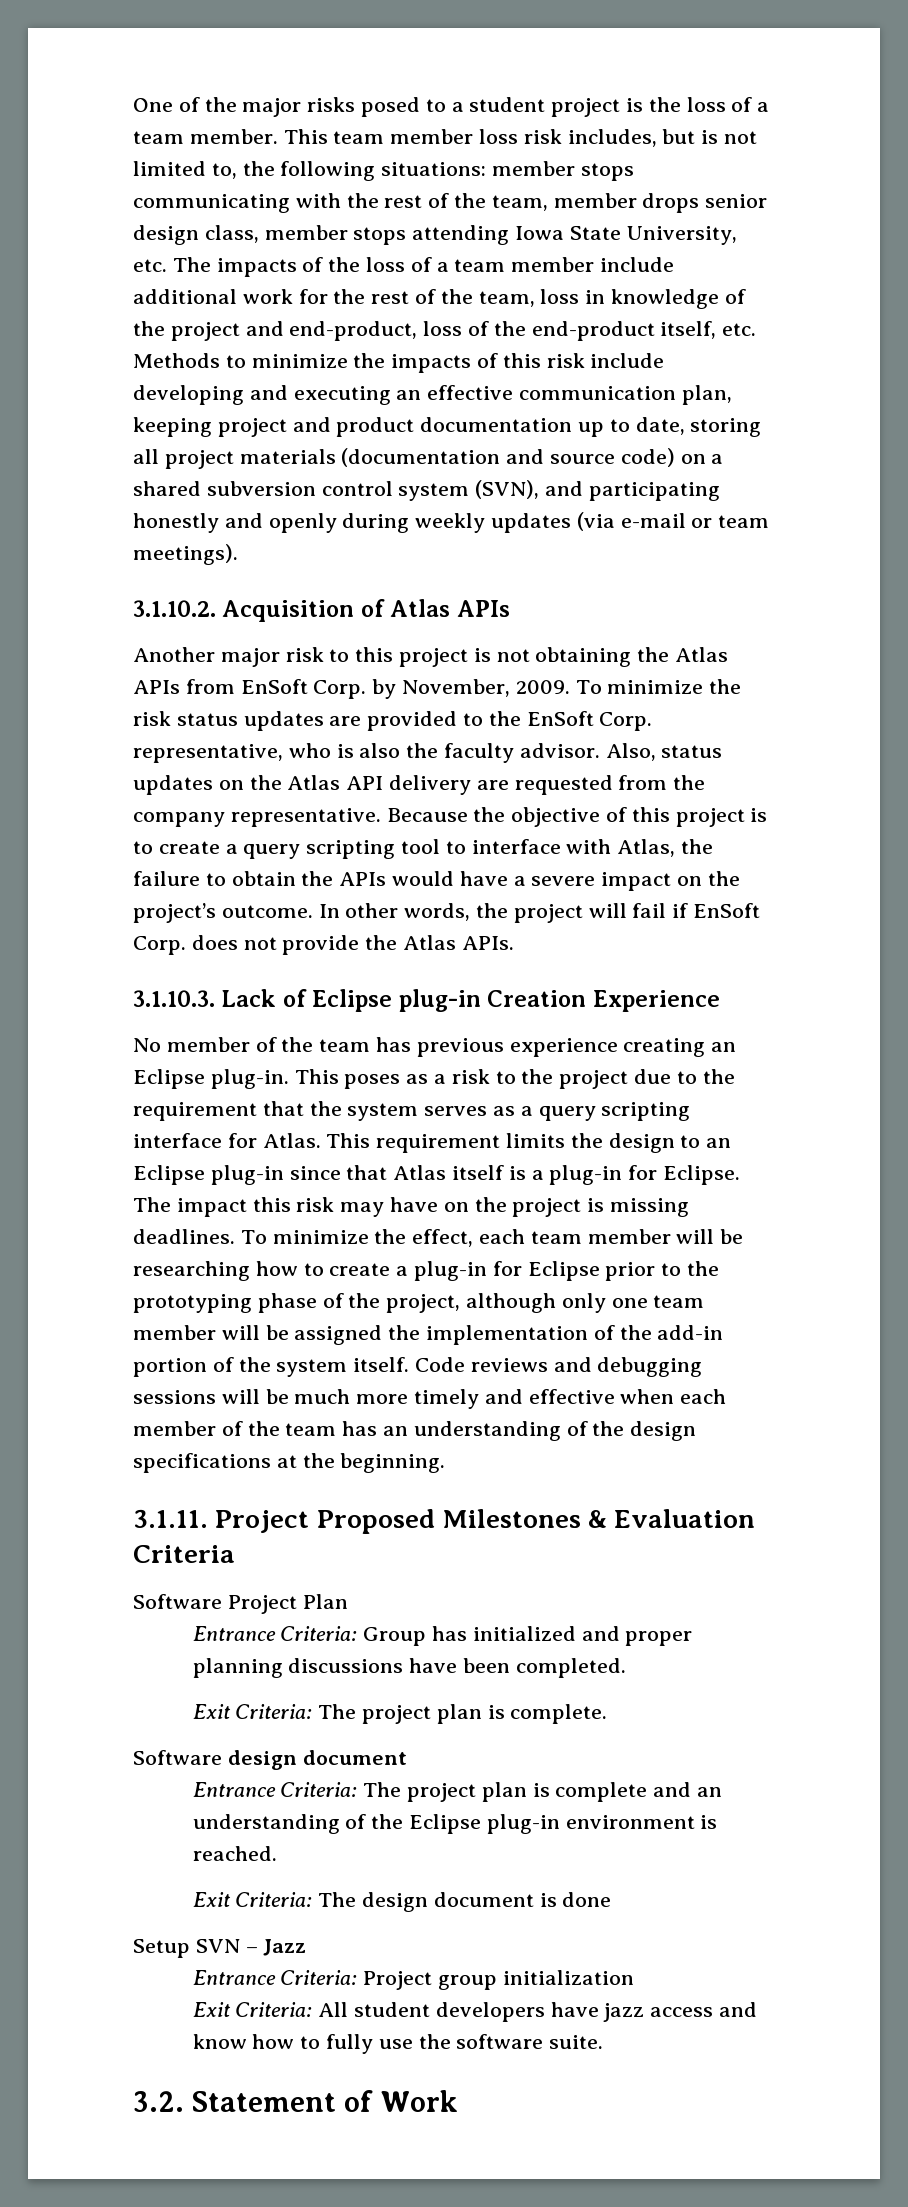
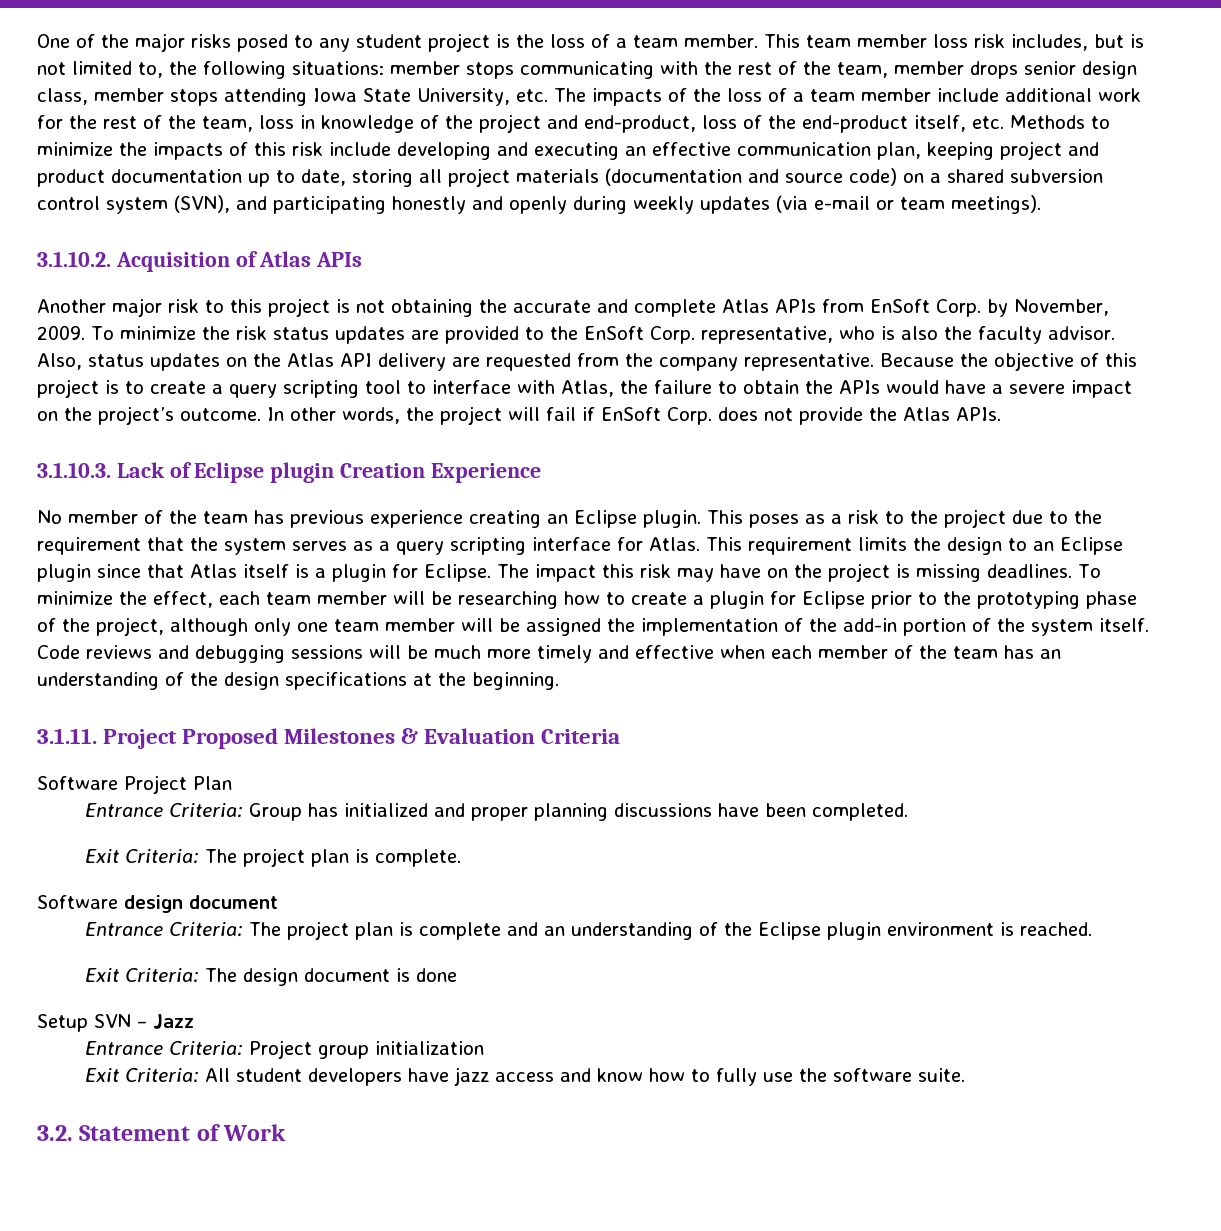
- One of the major risks posed to a student project is the loss of a team member.
+ One of the major risks posed to any student project is the loss of a team member.
- Another major risk to this project is not obtaining the Atlas APIs from EnSoft Corp. by November, 2009.
+ Another major risk to this project is not obtaining the accurate and complete Atlas APIs from EnSoft Corp. by November, 2009.
- 3.1.10.3. Lack of Eclipse plug-in Creation Experience
+ 3.1.10.3. Lack of Eclipse plugin Creation Experience
- No member of the team has previous experience creating an Eclipse plug-in.
+ No member of the team has previous experience creating an Eclipse plugin.
- This requirement limits the design to an Eclipse plug-in since that Atlas itself is a plug-in for Eclipse.
+ This requirement limits the design to an Eclipse plugin since that Atlas itself is a plugin for Eclipse.
- To minimize the effect, each team member will be researching how to create a plug-in for Eclipse prior to the prototyping phase of the project, although only one team member will be assigned the implementation of the add-in portion of the system itself.
+ To minimize the effect, each team member will be researching how to create a plugin for Eclipse prior to the prototyping phase of the project, although only one team member will be assigned the implementation of the add-in portion of the system itself.
- Entrance Criteria: The project plan is complete and an understanding of the Eclipse plug-in environment is reached.
+ Entrance Criteria: The project plan is complete and an understanding of the Eclipse plugin environment is reached.

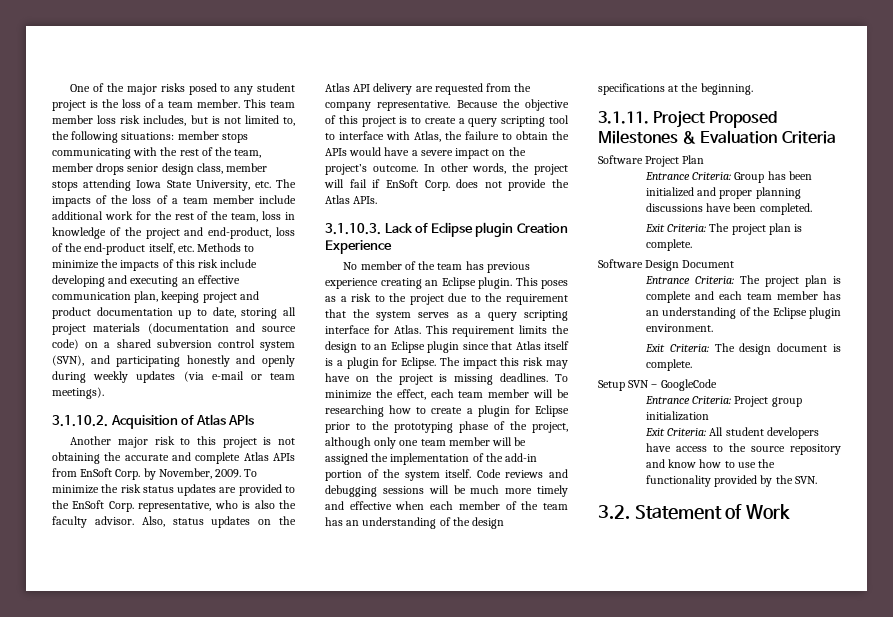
- Entrance Criteria: Group has initialized and proper planning discussions have been completed.
+ Entrance Criteria: Group has been initialized and proper planning discussions have been completed.
- Software design document
+ Software Design Document
- Entrance Criteria: The project plan is complete and an understanding of the Eclipse plugin environment is reached.
+ Entrance Criteria: The project plan is complete and each team member has an understanding of the Eclipse plugin environment.
- Exit Criteria: The design document is done
+ Exit Criteria: The design document is complete.
- Setup SVN – Jazz
+ Setup SVN – GoogleCode
- Exit Criteria: All student developers have jazz access and know how to fully use the software suite.
+ Exit Criteria: All student developers have access to the source repository and know how to use the functionality provided by the SVN.

